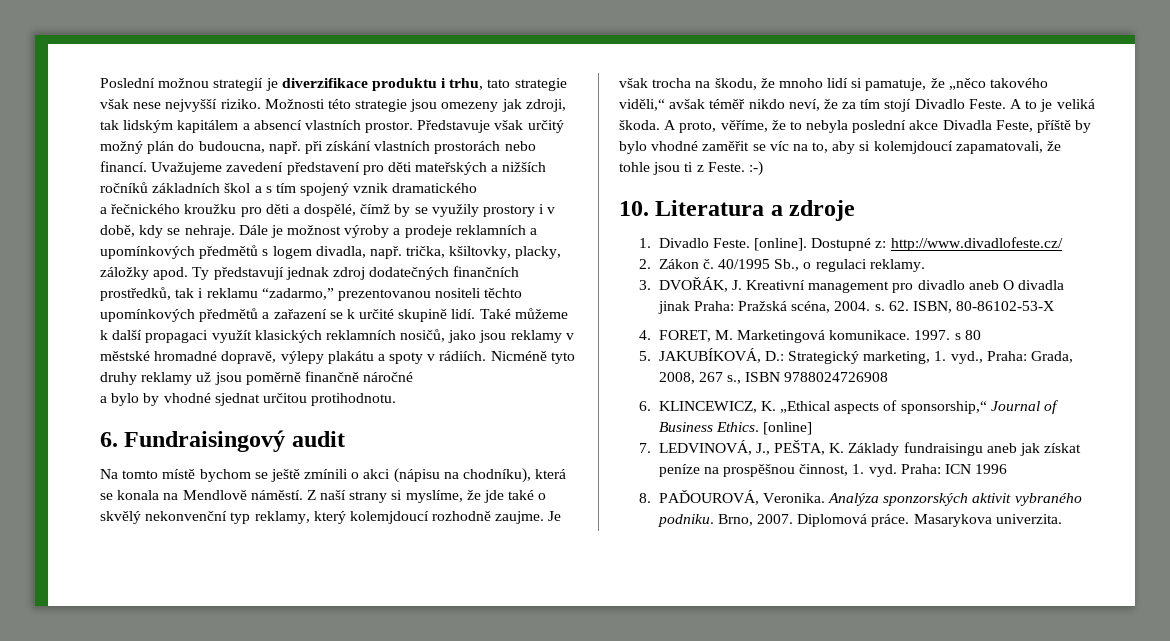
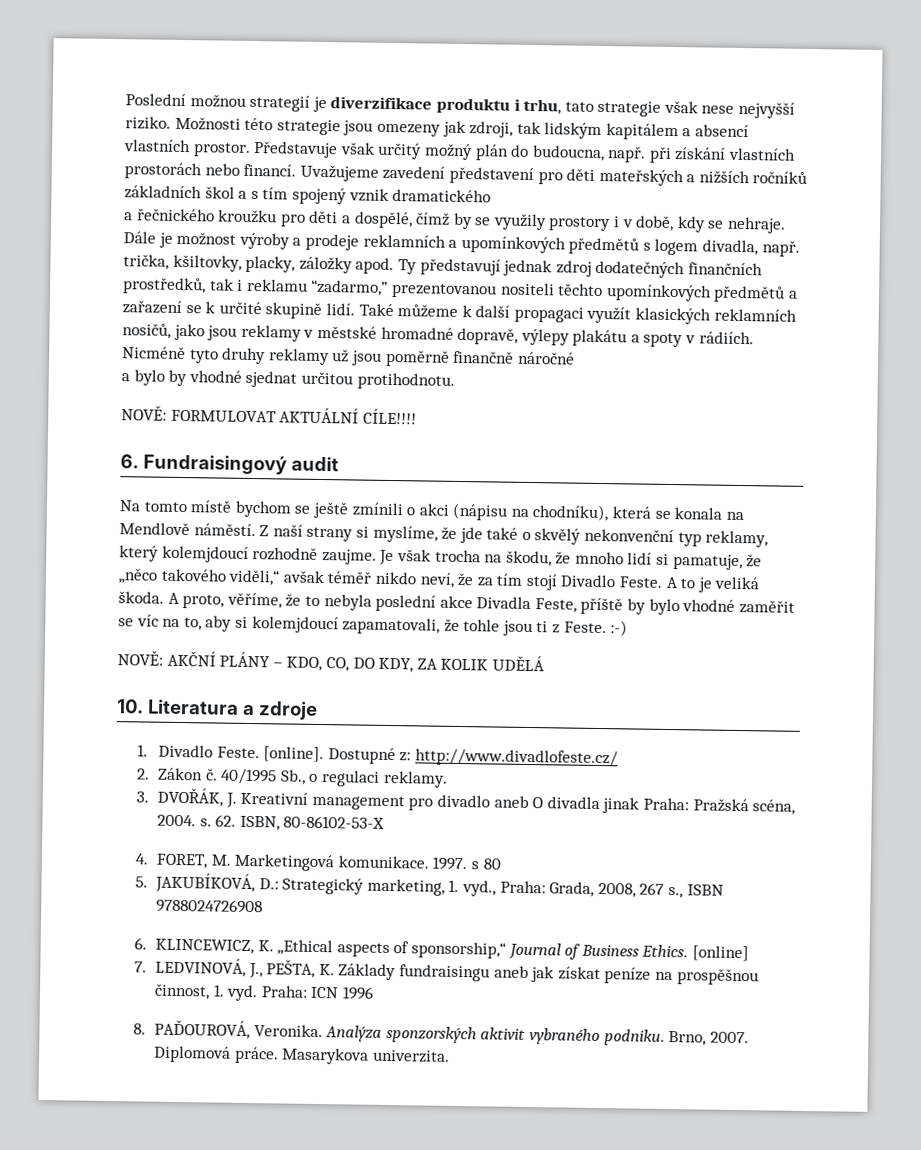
+ NOVĚ: FORMULOVAT AKTUÁLNÍ CÍLE!!!!
+ NOVĚ: AKČNÍ PLÁNY – KDO, CO, DO KDY, ZA KOLIK UDĚLÁ

